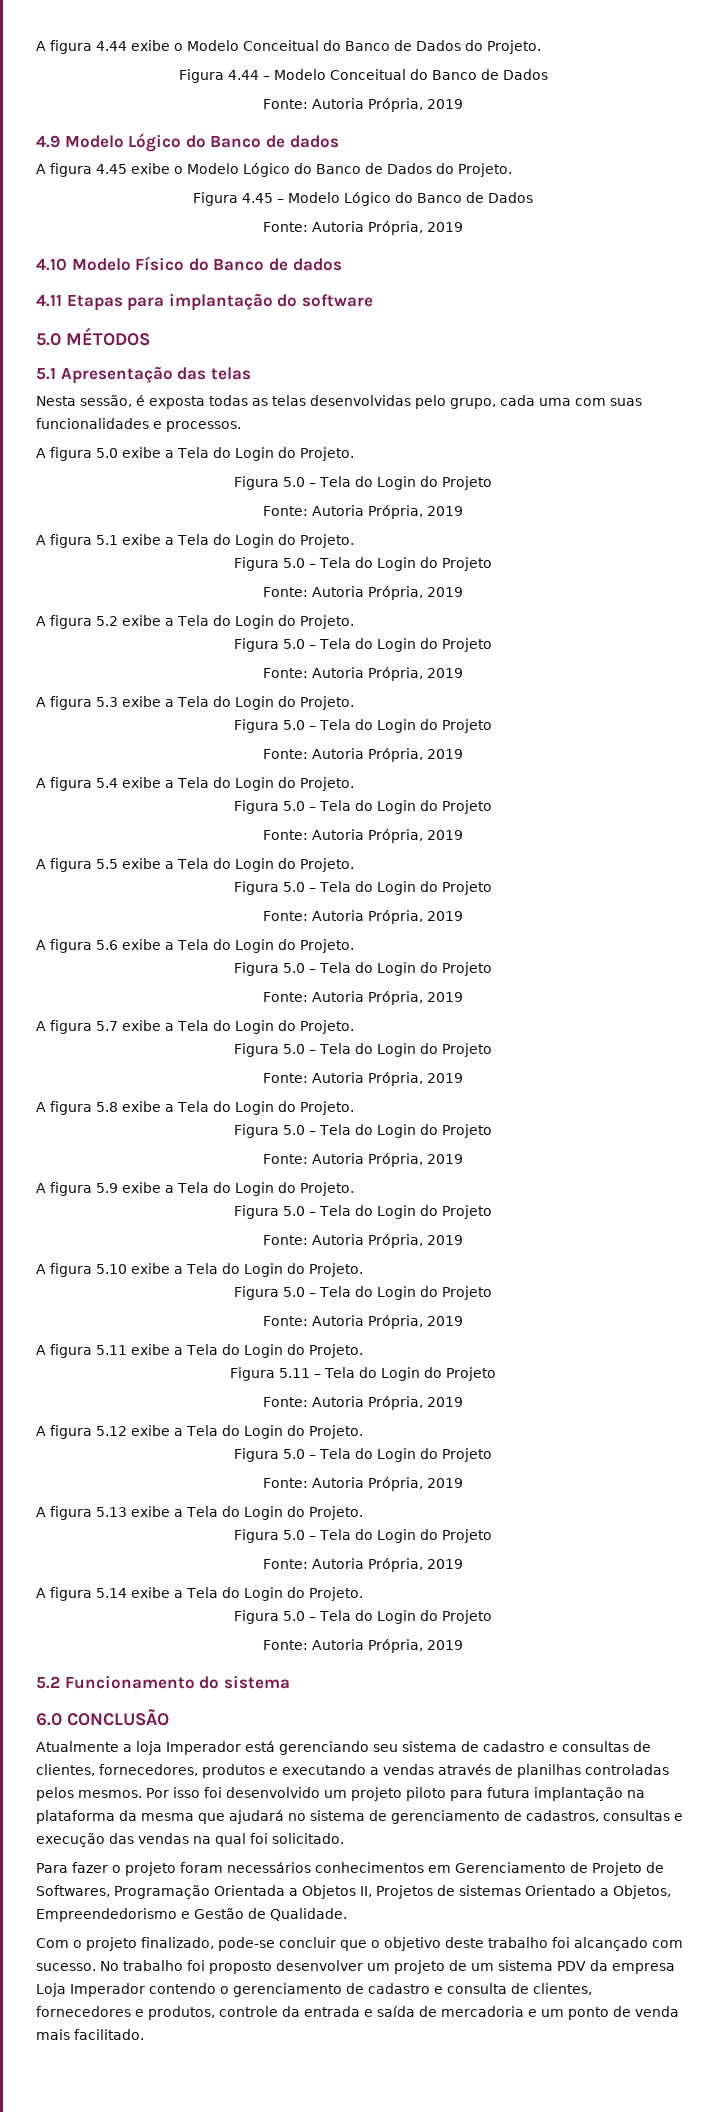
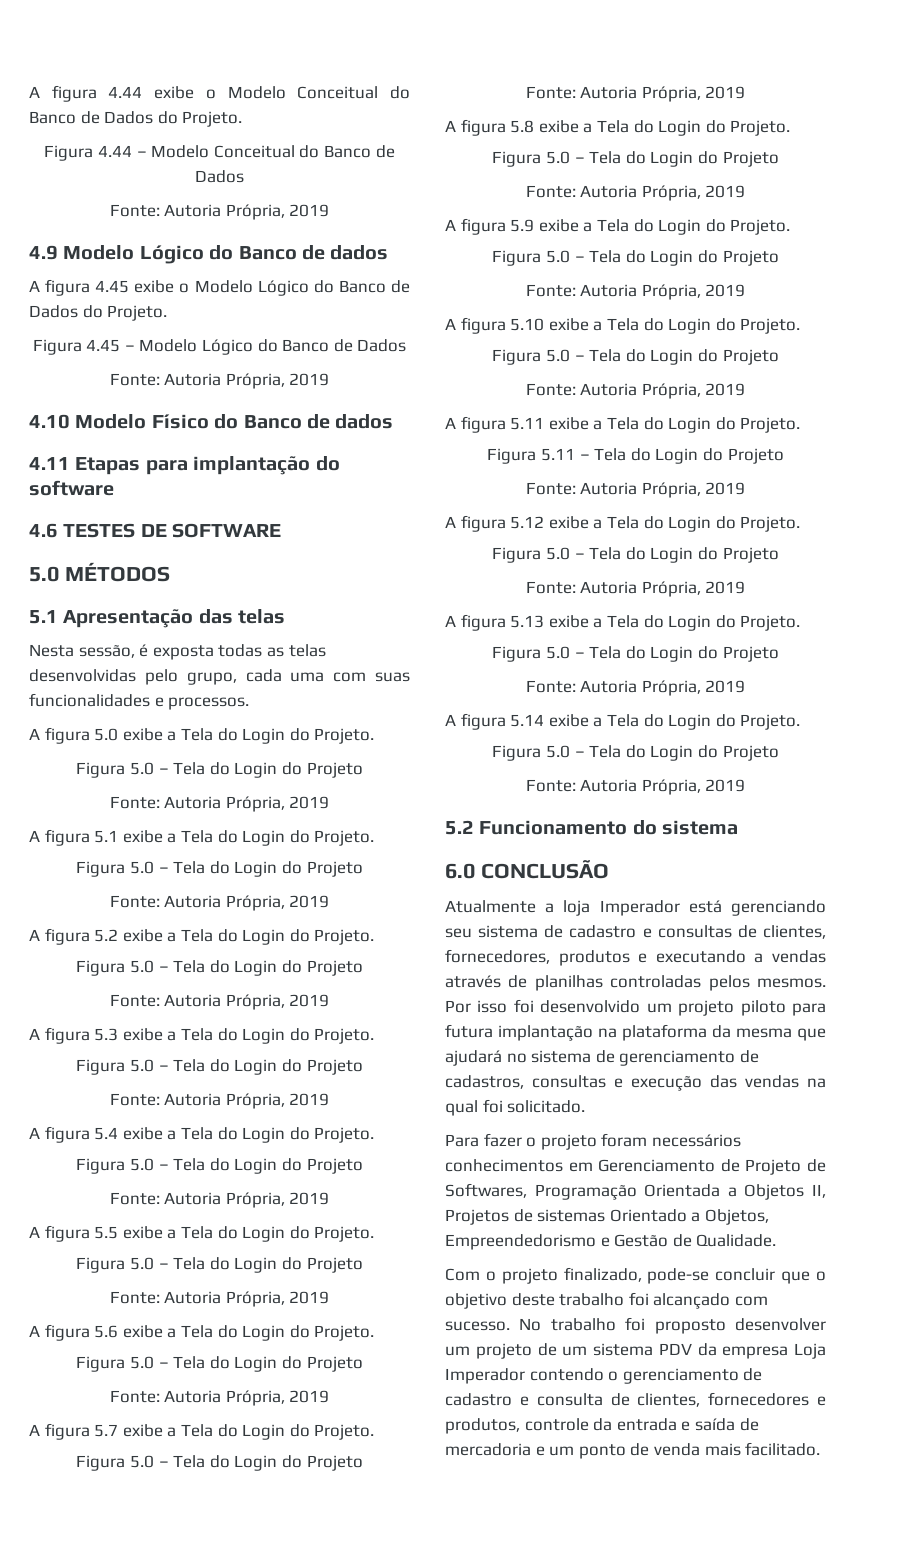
+ 4.6 TESTES DE SOFTWARE

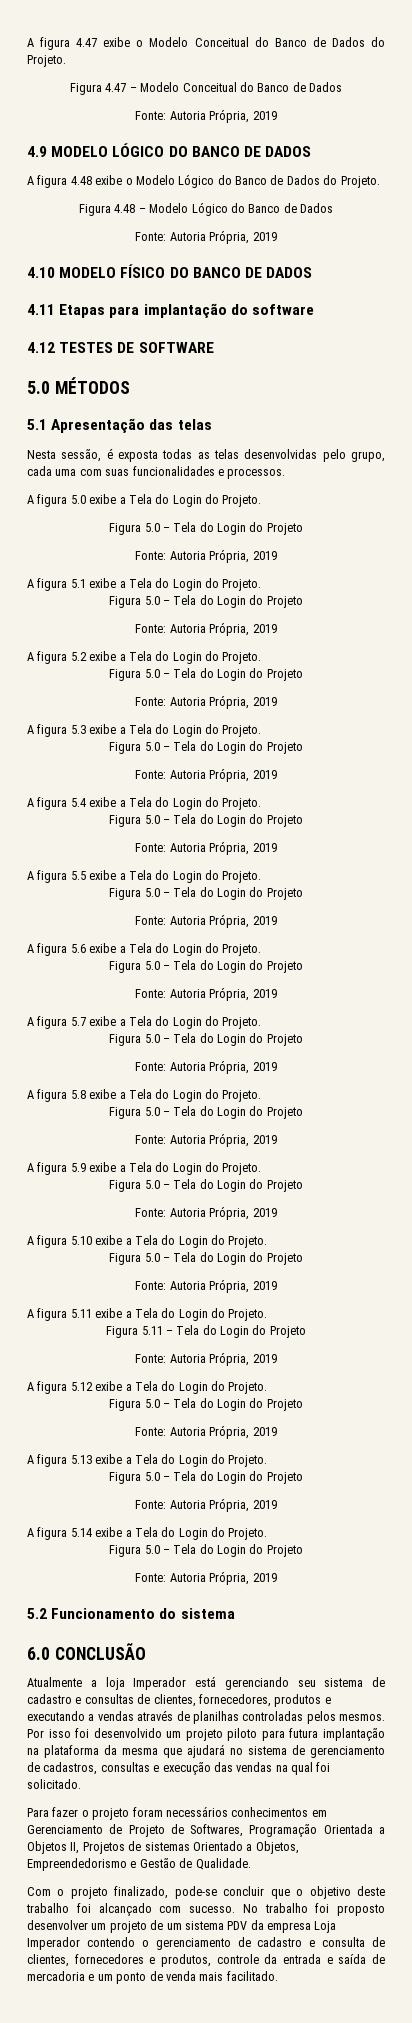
- A figura 4.44 exibe o Modelo Conceitual do Banco de Dados do Projeto.
+ A figura 4.47 exibe o Modelo Conceitual do Banco de Dados do Projeto.
- Figura 4.44 – Modelo Conceitual do Banco de Dados
+ Figura 4.47 – Modelo Conceitual do Banco de Dados
- 4.9 Modelo Lógico do Banco de dados
- A figura 4.45 exibe o Modelo Lógico do Banco de Dados do Projeto.
+ 4.9 MODELO LÓGICO DO BANCO DE DADOS
+ A figura 4.48 exibe o Modelo Lógico do Banco de Dados do Projeto.
- Figura 4.45 – Modelo Lógico do Banco de Dados
+ Figura 4.48 – Modelo Lógico do Banco de Dados
- 4.10 Modelo Físico do Banco de dados
+ 4.10 MODELO FÍSICO DO BANCO DE DADOS
- 4.6 TESTES DE SOFTWARE
+ 4.12 TESTES DE SOFTWARE

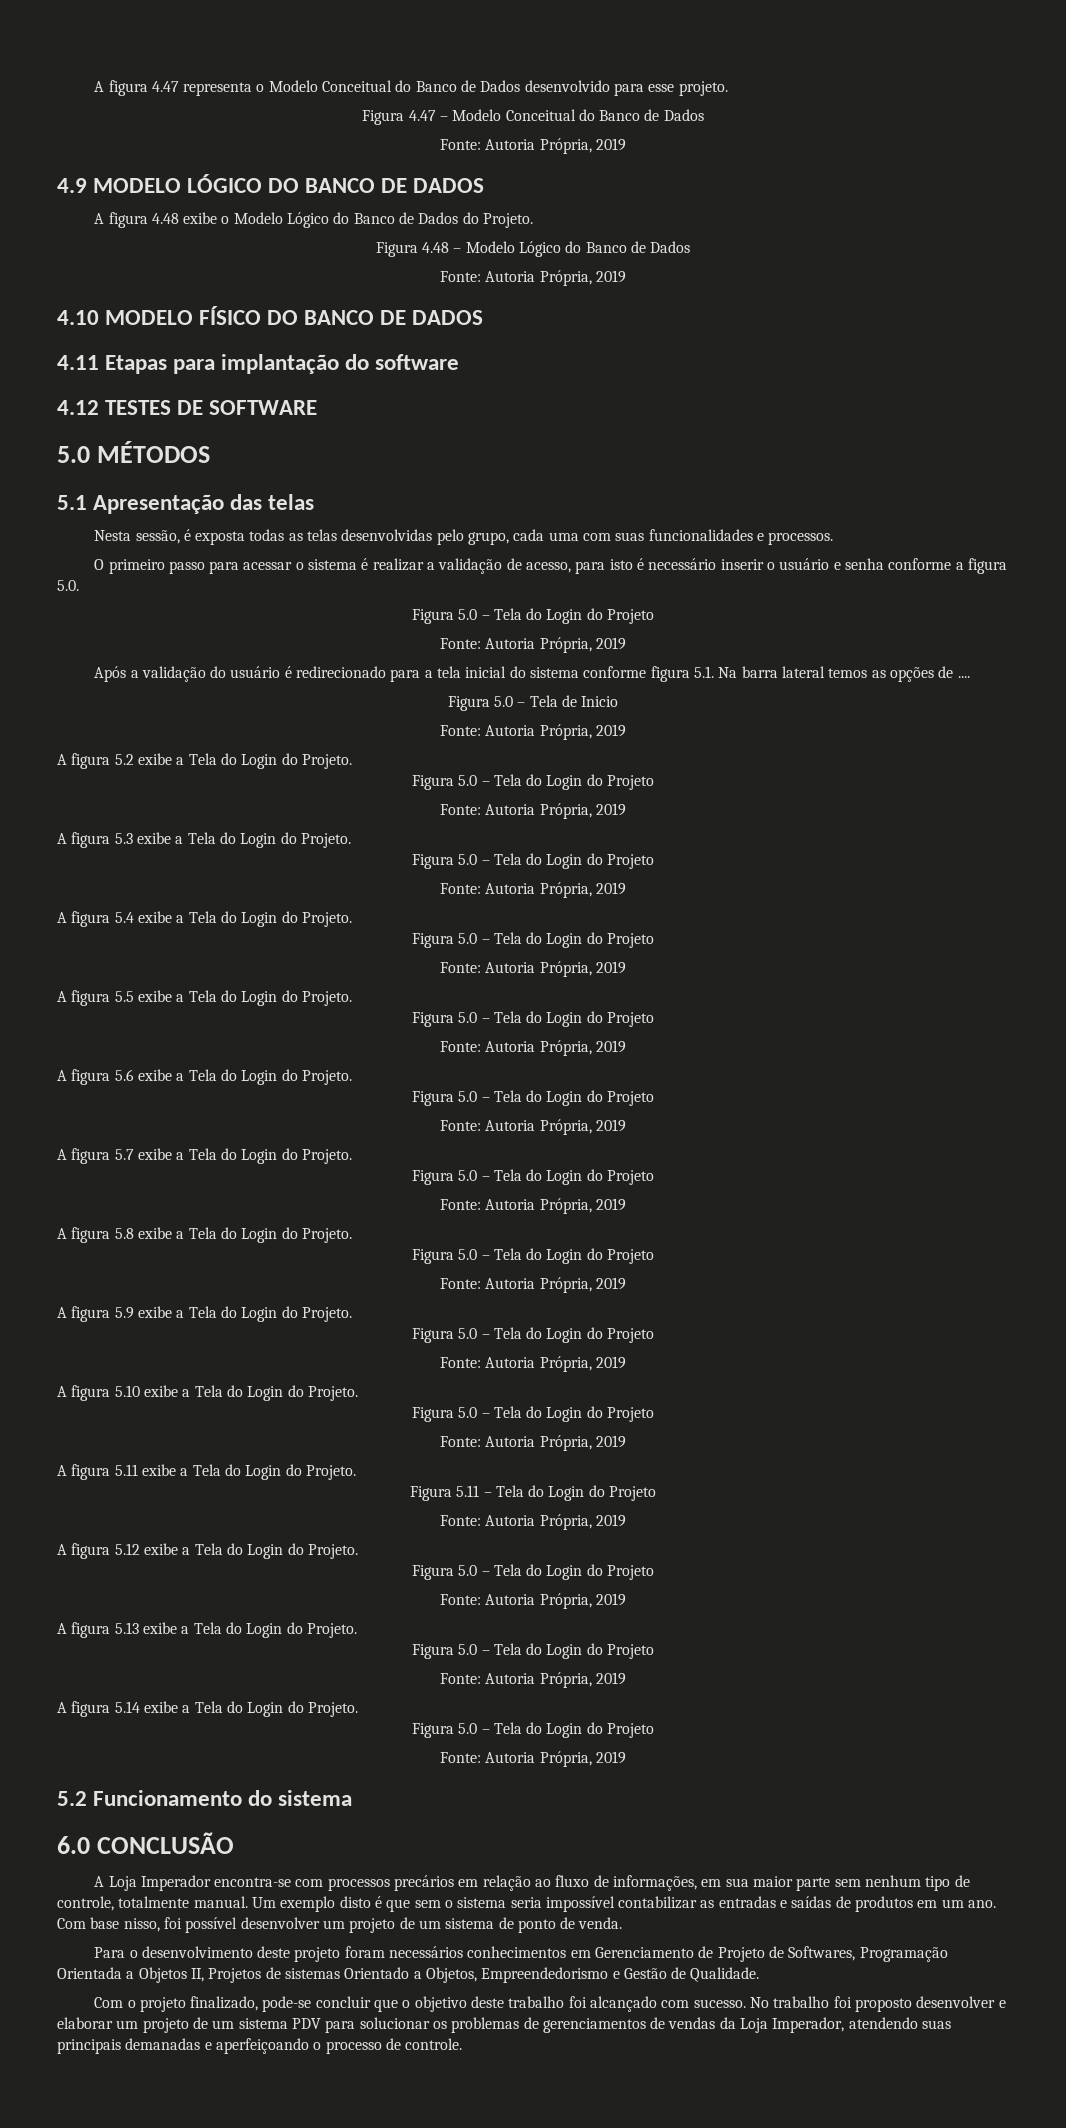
- A figura 4.47 exibe o Modelo Conceitual do Banco de Dados do Projeto.
+ A figura 4.47 representa o Modelo Conceitual do Banco de Dados desenvolvido para esse projeto.
- A figura 5.0 exibe a Tela do Login do Projeto.
+ O primeiro passo para acessar o sistema é realizar a validação de acesso, para isto é necessário inserir o usuário e senha conforme a figura 5.0.
- A figura 5.1 exibe a Tela do Login do Projeto.
- Figura 5.0 – Tela do Login do Projeto
+ Após a validação do usuário é redirecionado para a tela inicial do sistema conforme figura 5.1. Na barra lateral temos as opções de ....
+ Figura 5.0 – Tela de Inicio
- Atualmente a loja Imperador está gerenciando seu sistema de cadastro e consultas de clientes, fornecedores, produtos e executando a vendas através de planilhas controladas pelos mesmos. Por isso foi desenvolvido um projeto piloto para futura implantação na plataforma da mesma que ajudará no sistema de gerenciamento de cadastros, consultas e execução das vendas na qual foi solicitado.
- Para fazer o projeto foram necessários conhecimentos em Gerenciamento de Projeto de Softwares, Programação Orientada a Objetos II, Projetos de sistemas Orientado a Objetos, Empreendedorismo e Gestão de Qualidade.
+ A Loja Imperador encontra-se com processos precários em relação ao fluxo de informações, em sua maior parte sem nenhum tipo de controle, totalmente manual. Um exemplo disto é que sem o sistema seria impossível contabilizar as entradas e saídas de produtos em um ano. Com base nisso, foi possível desenvolver um projeto de um sistema de ponto de venda.
+ Para o desenvolvimento deste projeto foram necessários conhecimentos em Gerenciamento de Projeto de Softwares, Programação Orientada a Objetos II, Projetos de sistemas Orientado a Objetos, Empreendedorismo e Gestão de Qualidade.
- No trabalho foi proposto desenvolver um projeto de um sistema PDV da empresa Loja Imperador contendo o gerenciamento de cadastro e consulta de clientes, fornecedores e produtos, controle da entrada e saída de mercadoria e um ponto de venda mais facilitado.
+ No trabalho foi proposto desenvolver e elaborar um projeto de um sistema PDV para solucionar os problemas de gerenciamentos de vendas da Loja Imperador, atendendo suas principais demanadas e aperfeiçoando o processo de controle.

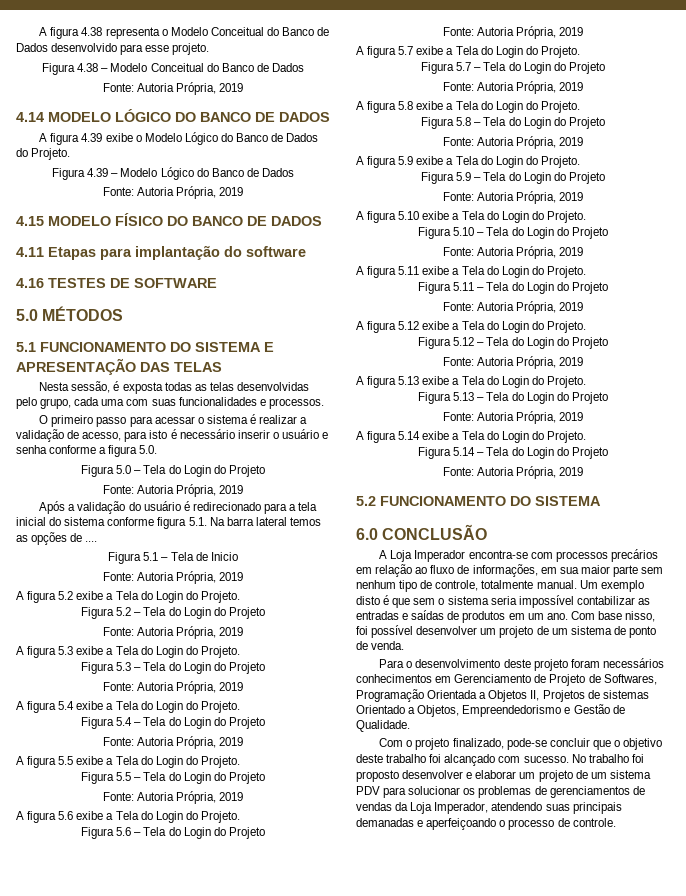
- A figura 4.47 representa o Modelo Conceitual do Banco de Dados desenvolvido para esse projeto.
+ A figura 4.38 representa o Modelo Conceitual do Banco de Dados desenvolvido para esse projeto.
- Figura 4.47 – Modelo Conceitual do Banco de Dados
+ Figura 4.38 – Modelo Conceitual do Banco de Dados
- 4.9 MODELO LÓGICO DO BANCO DE DADOS
+ 4.14 MODELO LÓGICO DO BANCO DE DADOS
- A figura 4.48 exibe o Modelo Lógico do Banco de Dados do Projeto.
+ A figura 4.39 exibe o Modelo Lógico do Banco de Dados do Projeto.
- Figura 4.48 – Modelo Lógico do Banco de Dados
+ Figura 4.39 – Modelo Lógico do Banco de Dados
- 4.10 MODELO FÍSICO DO BANCO DE DADOS
+ 4.15 MODELO FÍSICO DO BANCO DE DADOS
- 4.12 TESTES DE SOFTWARE
+ 4.16 TESTES DE SOFTWARE
- 5.1 Apresentação das telas
+ 5.1 FUNCIONAMENTO DO SISTEMA E APRESENTAÇÃO DAS TELAS
- Figura 5.0 – Tela de Inicio
+ Figura 5.1 – Tela de Inicio
  A figura 5.2 exibe a Tela do Login do Projeto.
- Figura 5.0 – Tela do Login do Projeto
+ Figura 5.2 – Tela do Login do Projeto
  A figura 5.3 exibe a Tela do Login do Projeto.
- Figura 5.0 – Tela do Login do Projeto
+ Figura 5.3 – Tela do Login do Projeto
  A figura 5.4 exibe a Tela do Login do Projeto.
- Figura 5.0 – Tela do Login do Projeto
+ Figura 5.4 – Tela do Login do Projeto
  A figura 5.5 exibe a Tela do Login do Projeto.
- Figura 5.0 – Tela do Login do Projeto
+ Figura 5.5 – Tela do Login do Projeto
  A figura 5.6 exibe a Tela do Login do Projeto.
- Figura 5.0 – Tela do Login do Projeto
+ Figura 5.6 – Tela do Login do Projeto
  A figura 5.7 exibe a Tela do Login do Projeto.
- Figura 5.0 – Tela do Login do Projeto
+ Figura 5.7 – Tela do Login do Projeto
  A figura 5.8 exibe a Tela do Login do Projeto.
- Figura 5.0 – Tela do Login do Projeto
+ Figura 5.8 – Tela do Login do Projeto
  A figura 5.9 exibe a Tela do Login do Projeto.
- Figura 5.0 – Tela do Login do Projeto
+ Figura 5.9 – Tela do Login do Projeto
  A figura 5.10 exibe a Tela do Login do Projeto.
- Figura 5.0 – Tela do Login do Projeto
+ Figura 5.10 – Tela do Login do Projeto
  A figura 5.12 exibe a Tela do Login do Projeto.
- Figura 5.0 – Tela do Login do Projeto
+ Figura 5.12 – Tela do Login do Projeto
  A figura 5.13 exibe a Tela do Login do Projeto.
- Figura 5.0 – Tela do Login do Projeto
+ Figura 5.13 – Tela do Login do Projeto
  A figura 5.14 exibe a Tela do Login do Projeto.
- Figura 5.0 – Tela do Login do Projeto
+ Figura 5.14 – Tela do Login do Projeto
- 5.2 Funcionamento do sistema
+ 5.2 FUNCIONAMENTO DO SISTEMA

